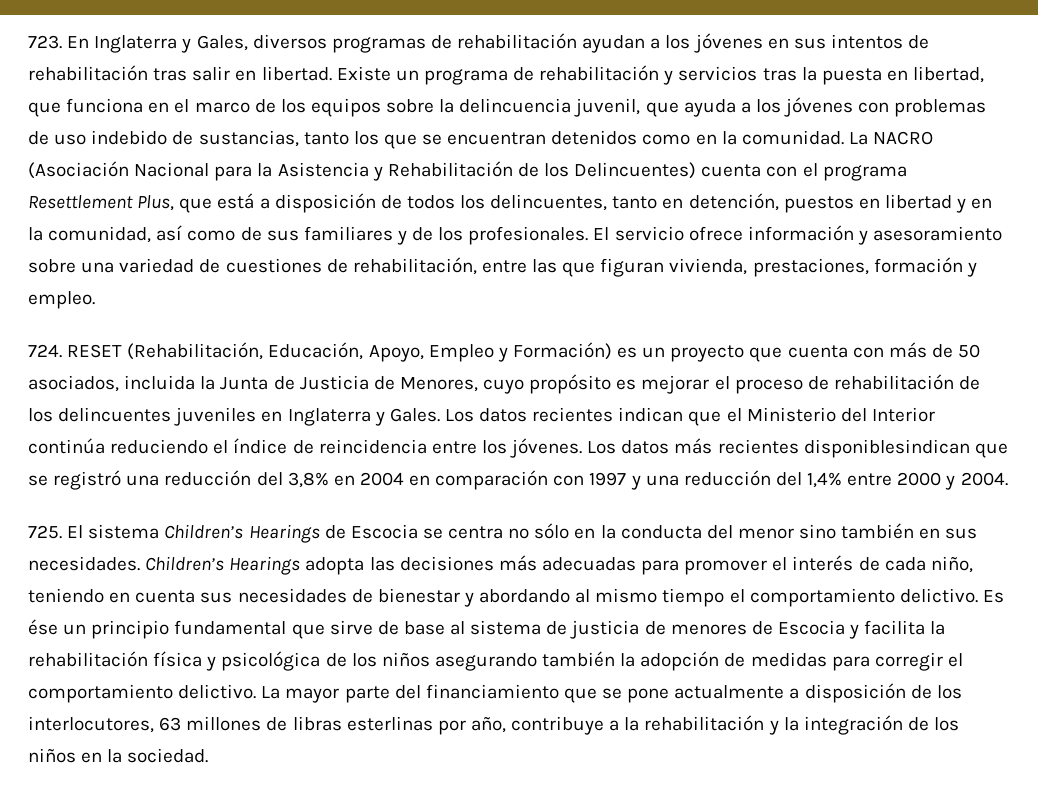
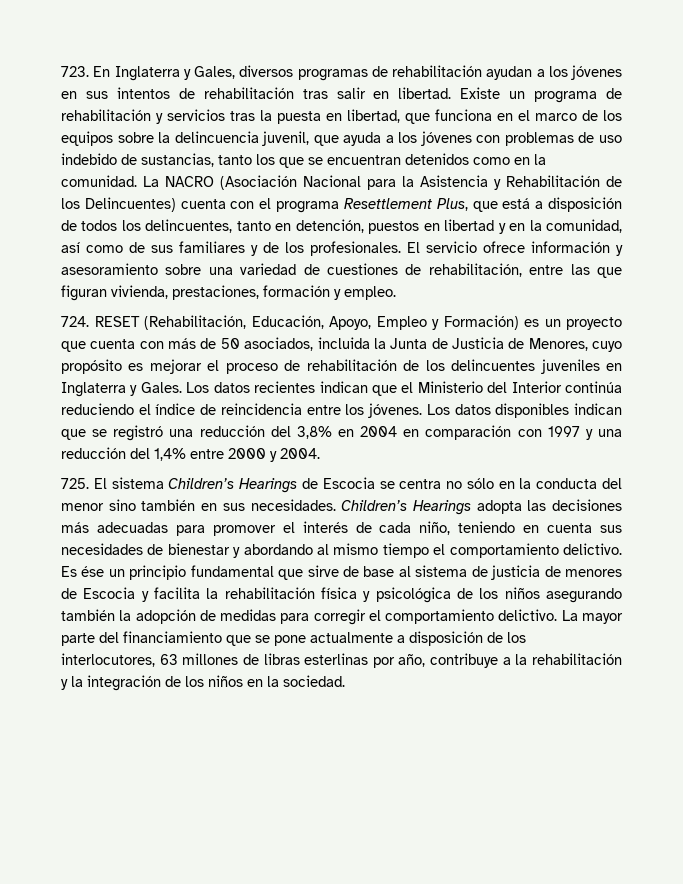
- Los datos más recientes disponiblesindican que se registró una reducción del 3,8% en 2004 en comparación con 1997 y una reducción del 1,4% entre 2000 y 2004.
+ Los datos disponibles indican que se registró una reducción del 3,8% en 2004 en comparación con 1997 y una reducción del 1,4% entre 2000 y 2004.

